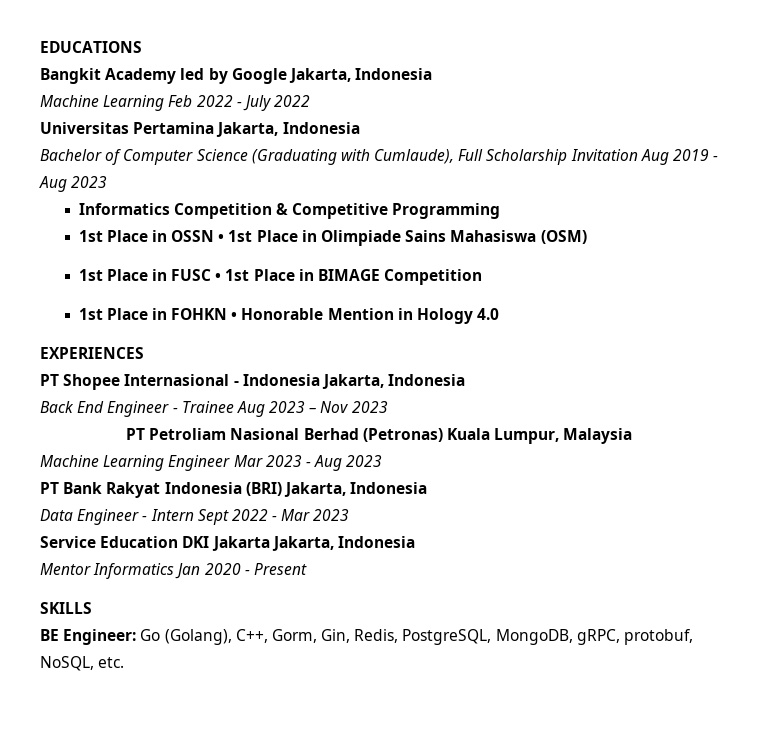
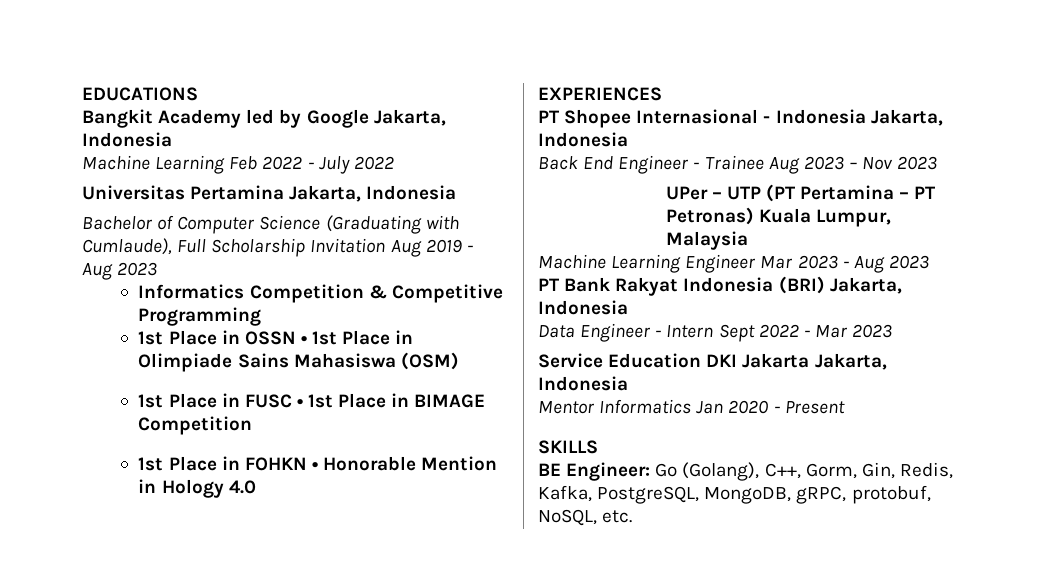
- PT Petroliam Nasional Berhad (Petronas) Kuala Lumpur, Malaysia
+ UPer – UTP (PT Pertamina – PT Petronas) Kuala Lumpur, Malaysia
- BE Engineer: Go (Golang), C++, Gorm, Gin, Redis, PostgreSQL, MongoDB, gRPC, protobuf, NoSQL, etc.
+ BE Engineer: Go (Golang), C++, Gorm, Gin, Redis, Kafka, PostgreSQL, MongoDB, gRPC, protobuf, NoSQL, etc.

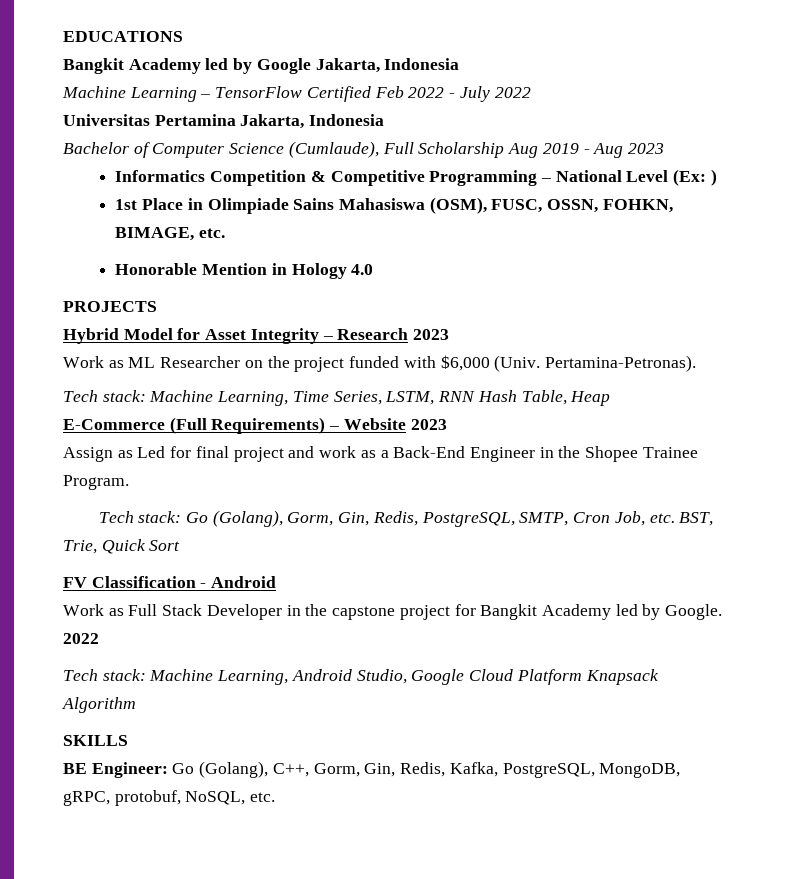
- Machine Learning Feb 2022 - July 2022
+ Machine Learning – TensorFlow Certified Feb 2022 - July 2022
- Bachelor of Computer Science (Graduating with Cumlaude), Full Scholarship Invitation Aug 2019 - Aug 2023
+ Bachelor of Computer Science (Cumlaude), Full Scholarship Aug 2019 - Aug 2023
- Informatics Competition & Competitive Programming
- 1st Place in OSSN • 1st Place in Olimpiade Sains Mahasiswa (OSM)
- 1st Place in FUSC • 1st Place in BIMAGE Competition
- 1st Place in FOHKN • Honorable Mention in Hology 4.0
+ Informatics Competition & Competitive Programming – National Level (Ex: )
+ 1st Place in Olimpiade Sains Mahasiswa (OSM), FUSC, OSSN, FOHKN, BIMAGE, etc.
+ Honorable Mention in Hology 4.0
- EXPERIENCES
- PT Shopee Internasional - Indonesia Jakarta, Indonesia
- Back End Engineer - Trainee Aug 2023 – Nov 2023
- UPer – UTP (PT Pertamina – PT Petronas) Kuala Lumpur, Malaysia
- Machine Learning Engineer Mar 2023 - Aug 2023
- PT Bank Rakyat Indonesia (BRI) Jakarta, Indonesia
- Data Engineer - Intern Sept 2022 - Mar 2023
- Service Education DKI Jakarta Jakarta, Indonesia
- Mentor Informatics Jan 2020 - Present
+ PROJECTS
+ Hybrid Model for Asset Integrity – Research 2023
+ Work as ML Researcher on the project funded with $6,000 (Univ. Pertamina-Petronas).
+ Tech stack: Machine Learning, Time Series, LSTM, RNN Hash Table, Heap
+ E-Commerce (Full Requirements) – Website 2023
+ Assign as Led for final project and work as a Back-End Engineer in the Shopee Trainee Program.
+ Tech stack: Go (Golang), Gorm, Gin, Redis, PostgreSQL, SMTP, Cron Job, etc. BST, Trie, Quick Sort
+ FV Classification - Android
+ Work as Full Stack Developer in the capstone project for Bangkit Academy led by Google. 2022
+ Tech stack: Machine Learning, Android Studio, Google Cloud Platform Knapsack Algorithm

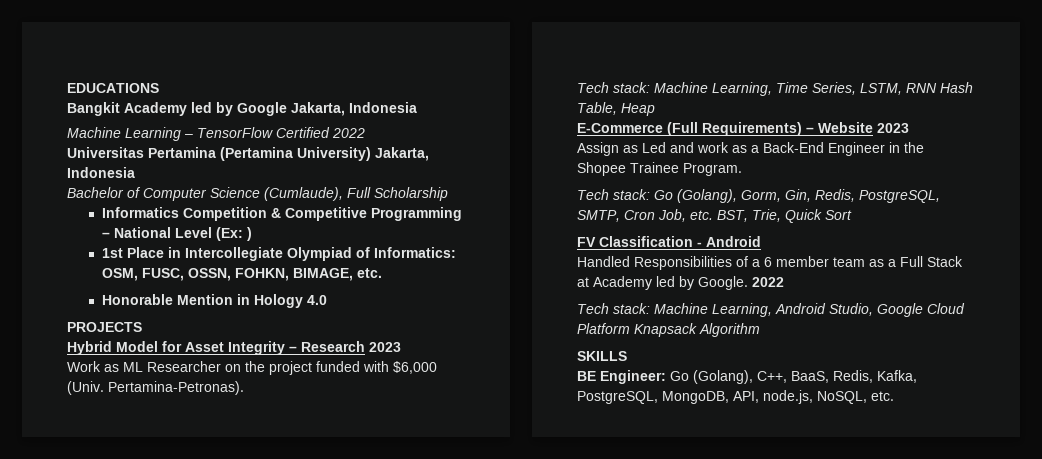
- Machine Learning – TensorFlow Certified Feb 2022 - July 2022
+ Machine Learning – TensorFlow Certified 2022
- Universitas Pertamina Jakarta, Indonesia
+ Universitas Pertamina (Pertamina University) Jakarta, Indonesia
- Bachelor of Computer Science (Cumlaude), Full Scholarship Aug 2019 - Aug 2023
+ Bachelor of Computer Science (Cumlaude), Full Scholarship
- 1st Place in Olimpiade Sains Mahasiswa (OSM), FUSC, OSSN, FOHKN, BIMAGE, etc.
+ 1st Place in Intercollegiate Olympiad of Informatics: OSM, FUSC, OSSN, FOHKN, BIMAGE, etc.
- Assign as Led for final project and work as a Back-End Engineer in the Shopee Trainee Program.
+ Assign as Led and work as a Back-End Engineer in the Shopee Trainee Program.
- Work as Full Stack Developer in the capstone project for Bangkit Academy led by Google.
+ Handled Responsibilities of a 6 member team as a Full Stack at Academy led by Google.
- BE Engineer: Go (Golang), C++, Gorm, Gin, Redis, Kafka, PostgreSQL, MongoDB, gRPC, protobuf, NoSQL, etc.
+ BE Engineer: Go (Golang), C++, BaaS, Redis, Kafka, PostgreSQL, MongoDB, API, node.js, NoSQL, etc.

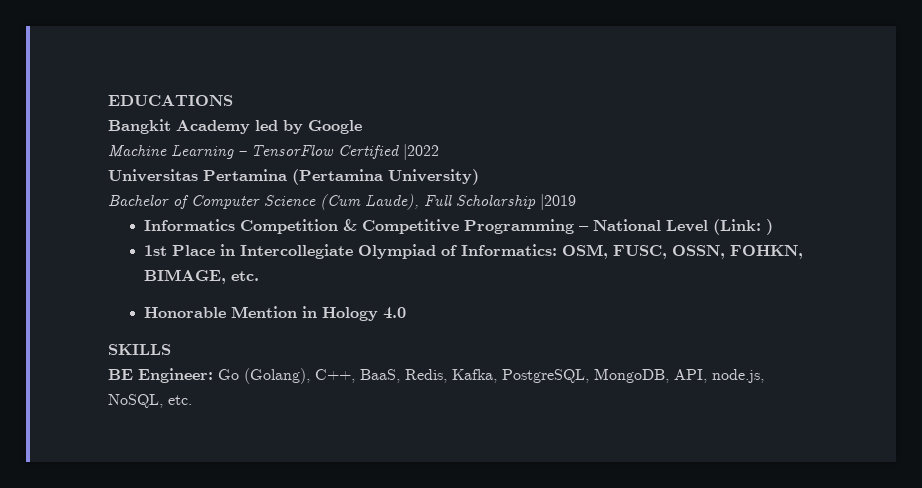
- Bangkit Academy led by Google Jakarta, Indonesia
+ Bangkit Academy led by Google
- Machine Learning – TensorFlow Certified 2022
+ Machine Learning – TensorFlow Certified |2022
- Universitas Pertamina (Pertamina University) Jakarta, Indonesia
+ Universitas Pertamina (Pertamina University)
- Bachelor of Computer Science (Cumlaude), Full Scholarship
+ Bachelor of Computer Science (Cum Laude), Full Scholarship |2019
- Informatics Competition & Competitive Programming – National Level (Ex: )
+ Informatics Competition & Competitive Programming – National Level (Link: )
- PROJECTS
- Hybrid Model for Asset Integrity – Research 2023
- Work as ML Researcher on the project funded with $6,000 (Univ. Pertamina-Petronas).
- Tech stack: Machine Learning, Time Series, LSTM, RNN Hash Table, Heap
- E-Commerce (Full Requirements) – Website 2023
- Assign as Led and work as a Back-End Engineer in the Shopee Trainee Program.
- Tech stack: Go (Golang), Gorm, Gin, Redis, PostgreSQL, SMTP, Cron Job, etc. BST, Trie, Quick Sort
- FV Classification - Android
- Handled Responsibilities of a 6 member team as a Full Stack at Academy led by Google. 2022
- Tech stack: Machine Learning, Android Studio, Google Cloud Platform Knapsack Algorithm

